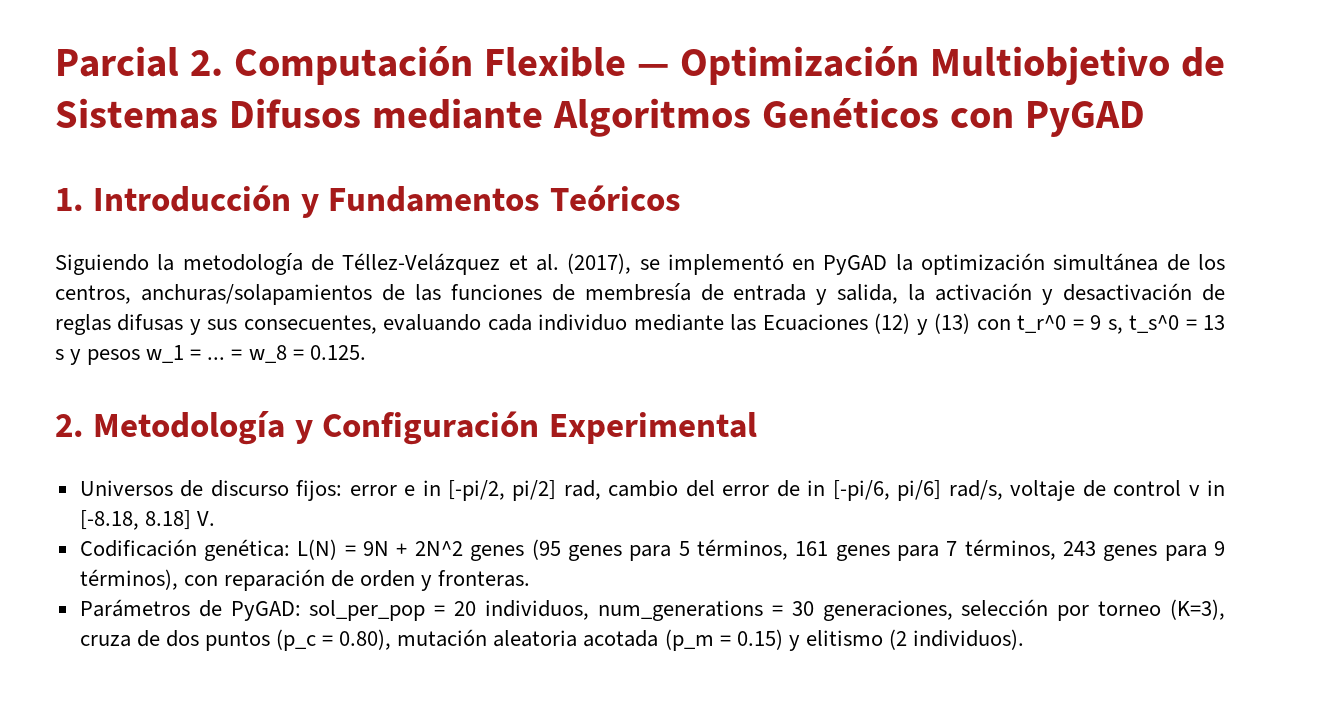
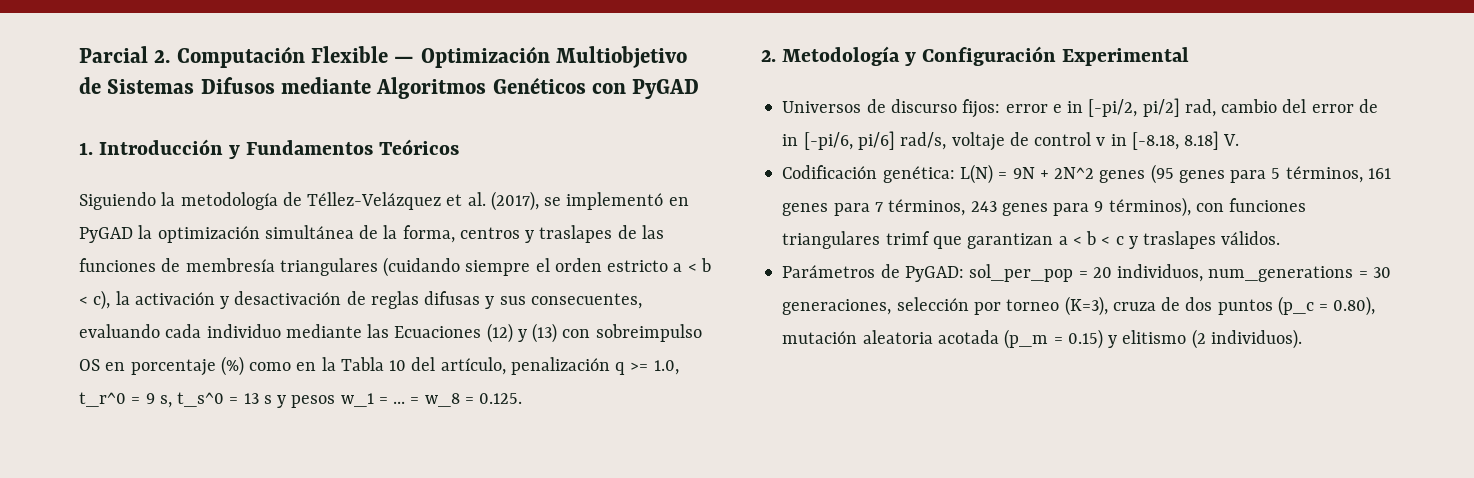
- Siguiendo la metodología de Téllez-Velázquez et al. (2017), se implementó en PyGAD la optimización simultánea de los centros, anchuras/solapamientos de las funciones de membresía de entrada y salida, la activación y desactivación de reglas difusas y sus consecuentes, evaluando cada individuo mediante las Ecuaciones (12) y (13) con t_r^0 = 9 s, t_s^0 = 13 s y pesos w_1 = ...
+ Siguiendo la metodología de Téllez-Velázquez et al. (2017), se implementó en PyGAD la optimización simultánea de la forma, centros y traslapes de las funciones de membresía triangulares (cuidando siempre el orden estricto a < b < c), la activación y desactivación de reglas difusas y sus consecuentes, evaluando cada individuo mediante las Ecuaciones (12) y (13) con sobreimpulso OS en porcentaje (%) como en la Tabla 10 del artículo, penalización q >= 1.0, t_r^0 = 9 s, t_s^0 = 13 s y pesos w_1 = ...
- Codificación genética: L(N) = 9N + 2N^2 genes (95 genes para 5 términos, 161 genes para 7 términos, 243 genes para 9 términos), con reparación de orden y fronteras.
+ Codificación genética: L(N) = 9N + 2N^2 genes (95 genes para 5 términos, 161 genes para 7 términos, 243 genes para 9 términos), con funciones triangulares trimf que garantizan a < b < c y traslapes válidos.

